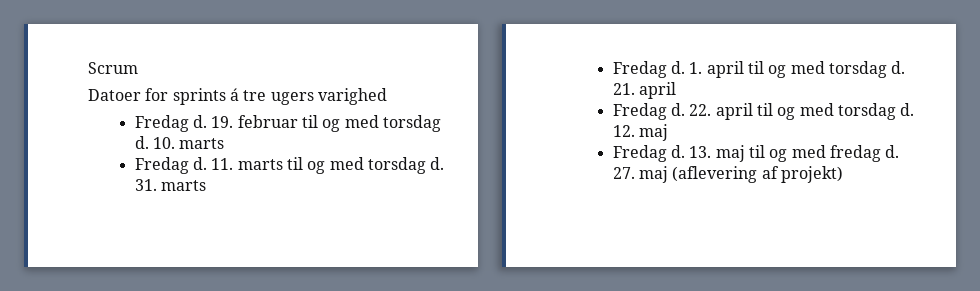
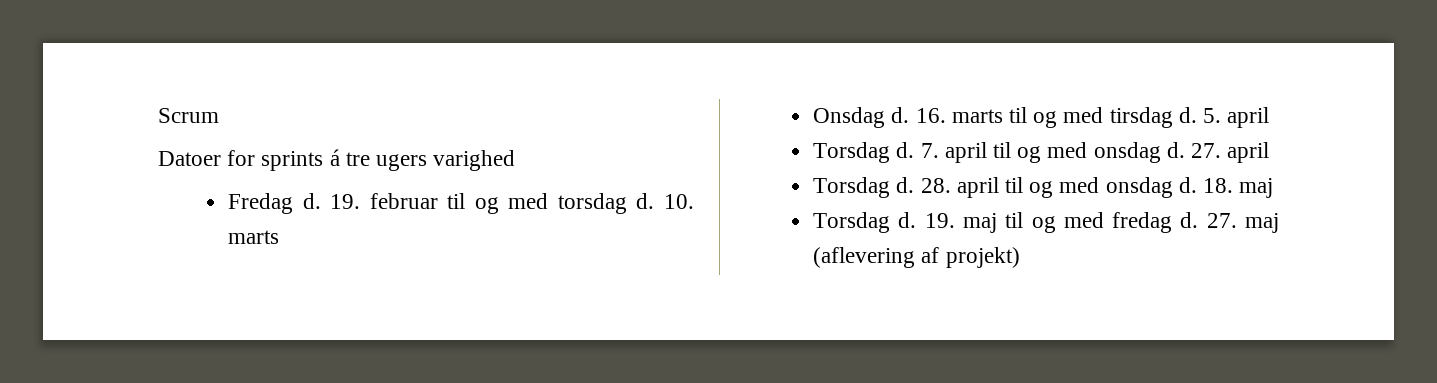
- Fredag d. 11. marts til og med torsdag d. 31. marts
- Fredag d. 1. april til og med torsdag d. 21. april
- Fredag d. 22. april til og med torsdag d. 12. maj
- Fredag d. 13. maj til og med fredag d.
+ Onsdag d. 16. marts til og med tirsdag d. 5. april
+ Torsdag d. 7. april til og med onsdag d. 27. april
+ Torsdag d. 28. april til og med onsdag d. 18. maj
+ Torsdag d. 19. maj til og med fredag d.

